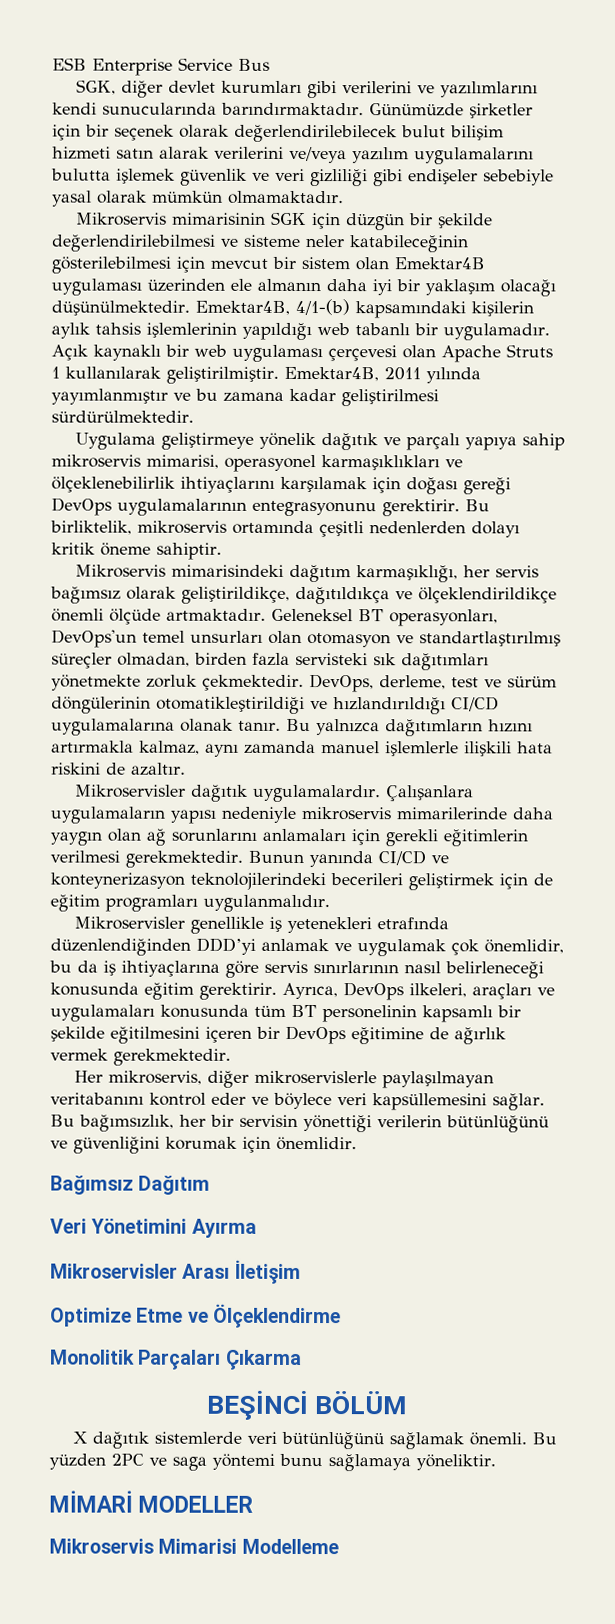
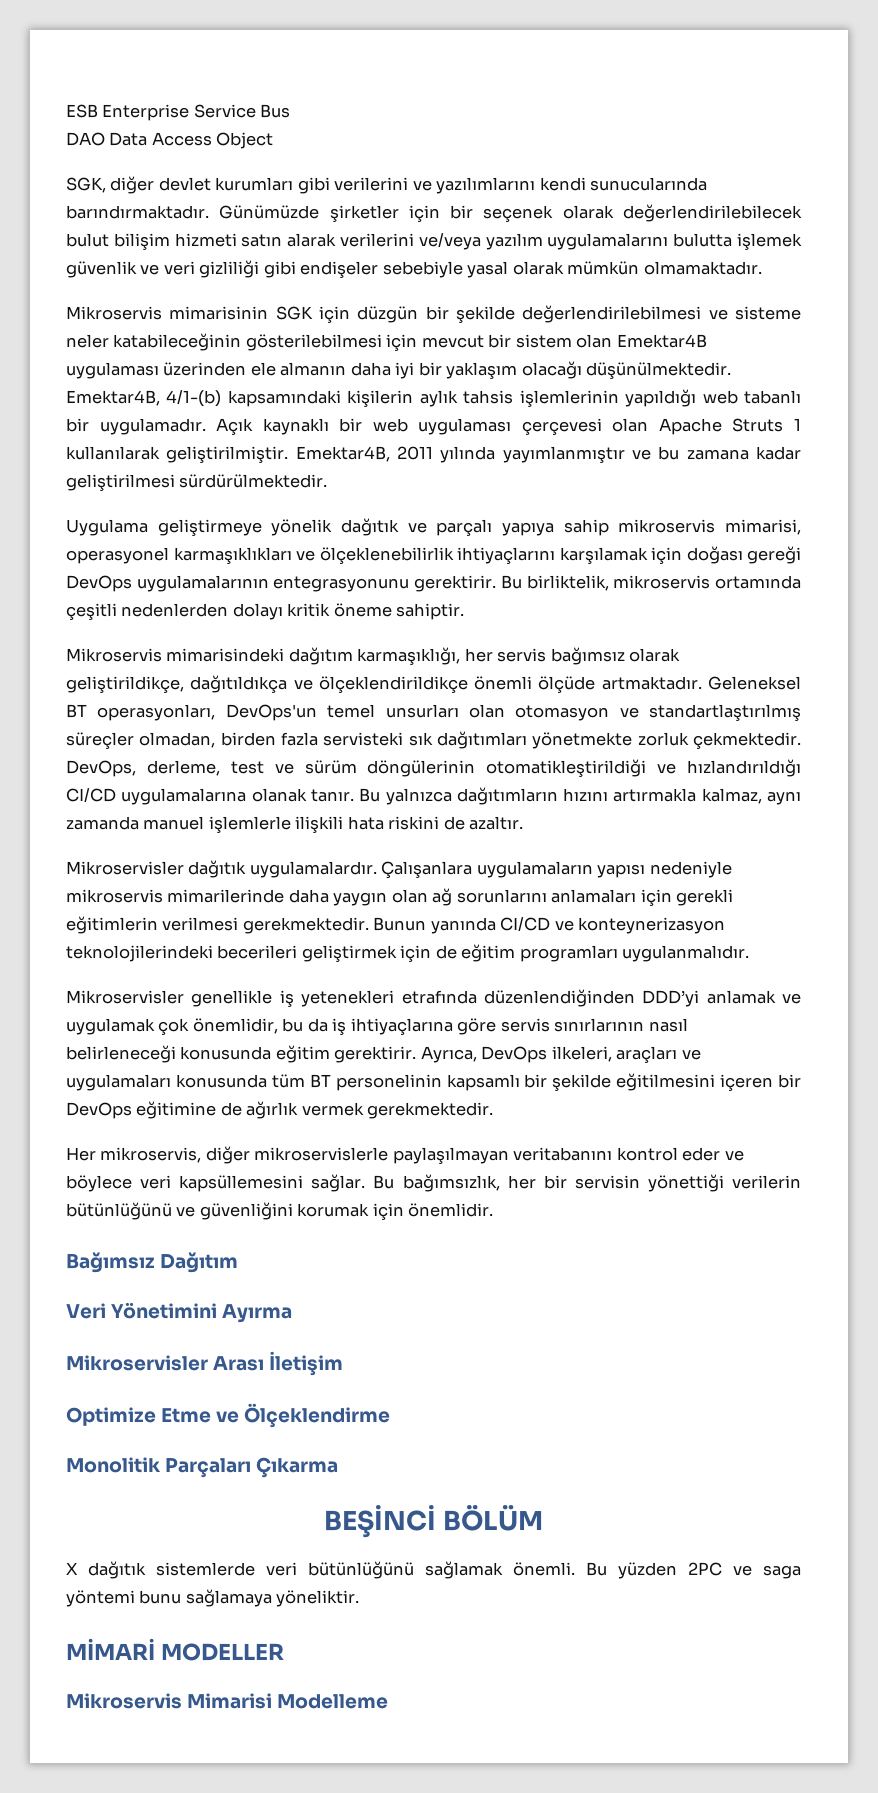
+ DAO Data Access Object

